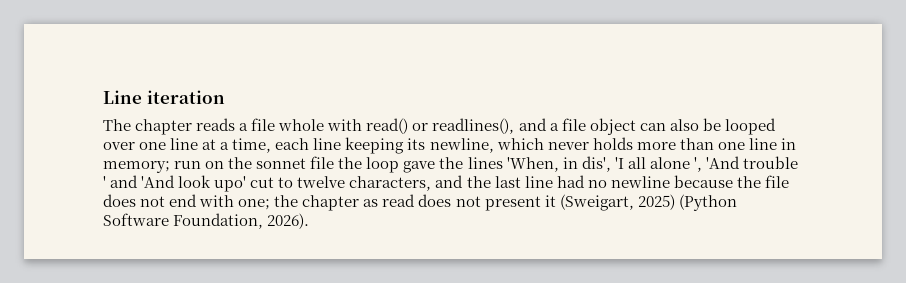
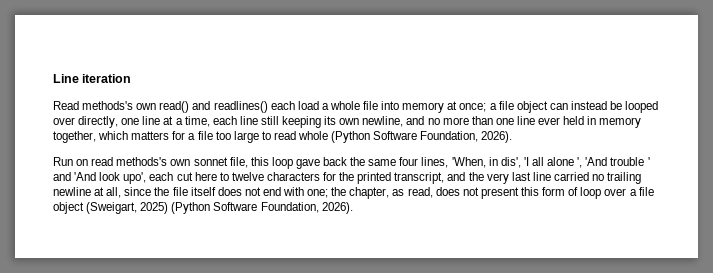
- The chapter reads a file whole with read() or readlines(), and a file object can also be looped over one line at a time, each line keeping its newline, which never holds more than one line in memory; run on the sonnet file the loop gave the lines 'When, in dis', 'I all alone ', 'And trouble ' and 'And look upo' cut to twelve characters, and the last line had no newline because the file does not end with one; the chapter as read does not present it (Sweigart, 2025) (Python Software Foundation, 2026).
+ Read methods's own read() and readlines() each load a whole file into memory at once; a file object can instead be looped over directly, one line at a time, each line still keeping its own newline, and no more than one line ever held in memory together, which matters for a file too large to read whole (Python Software Foundation, 2026).
+ Run on read methods's own sonnet file, this loop gave back the same four lines, 'When, in dis', 'I all alone ', 'And trouble ' and 'And look upo', each cut here to twelve characters for the printed transcript, and the very last line carried no trailing newline at all, since the file itself does not end with one; the chapter, as read, does not present this form of loop over a file object (Sweigart, 2025) (Python Software Foundation, 2026).

